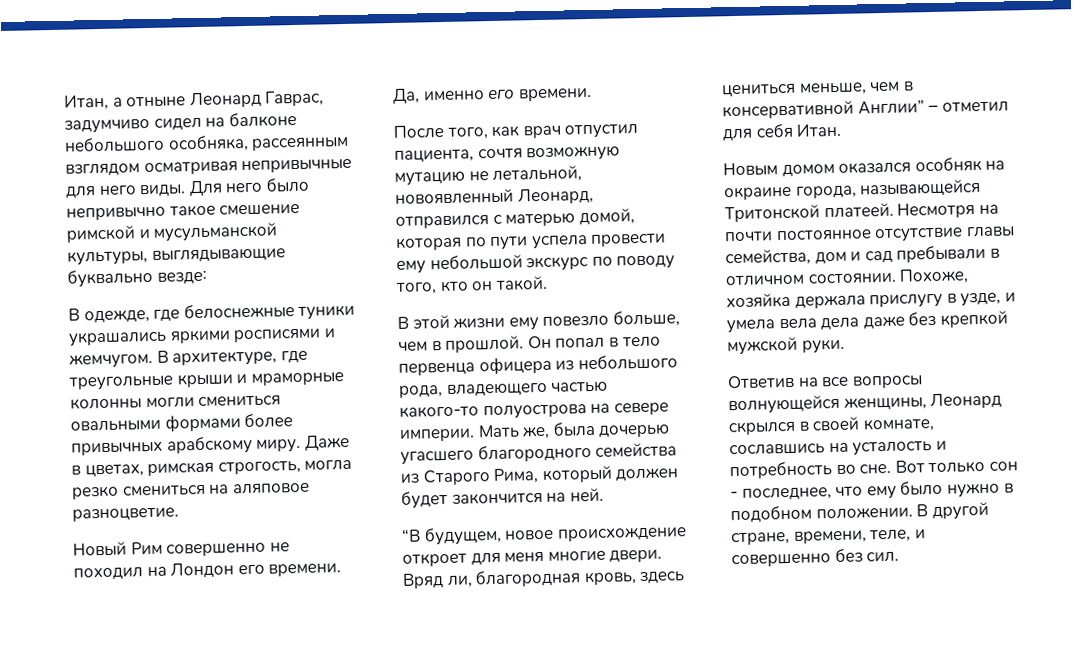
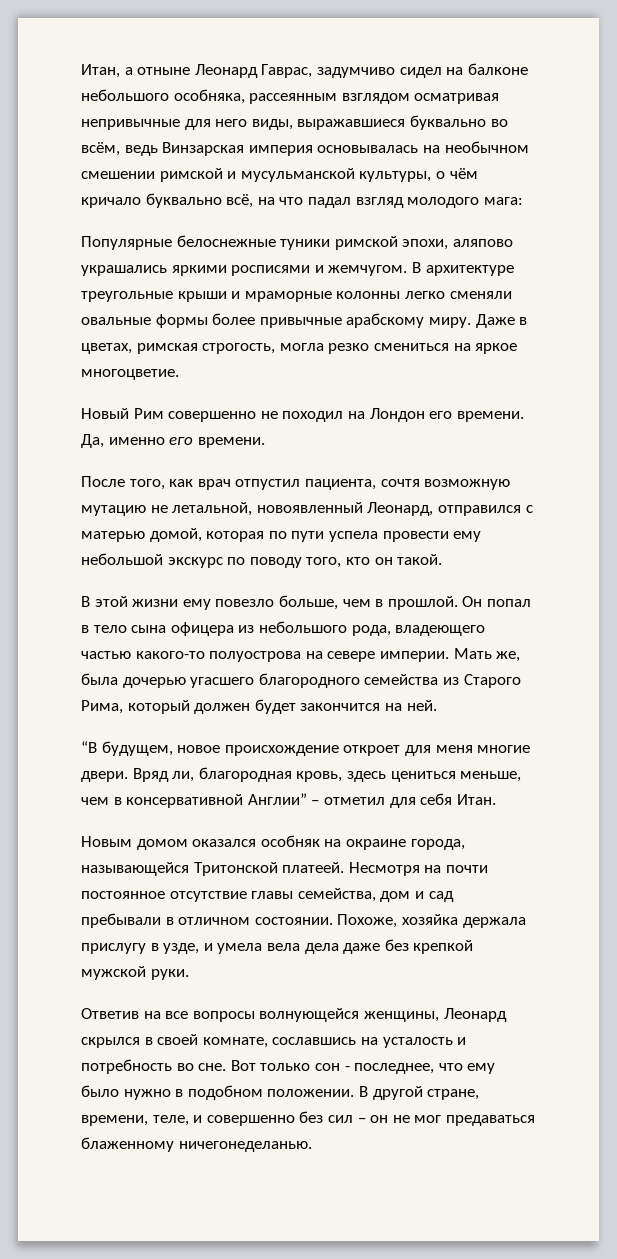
- Итан, а отныне Леонард Гаврас, задумчиво сидел на балконе небольшого особняка, рассеянным взглядом осматривая непривычные для него виды. Для него было непривычно такое смешение римской и мусульманской культуры, выглядывающие буквально везде:
- В одежде, где белоснежные туники украшались яркими росписями и жемчугом.
+ Итан, а отныне Леонард Гаврас, задумчиво сидел на балконе небольшого особняка, рассеянным взглядом осматривая непривычные для него виды, выражавшиеся буквально во всём, ведь Винзарская империя основывалась на необычном смешении римской и мусульманской культуры, о чём кричало буквально всё, на что падал взгляд молодого мага:
+ Популярные белоснежные туники римской эпохи, аляпово украшались яркими росписями и жемчугом.
- В архитектуре, где треугольные крыши и мраморные колонны могли смениться овальными формами более привычных арабскому миру.
+ В архитектуре треугольные крыши и мраморные колонны легко сменяли овальные формы более привычные арабскому миру.
- Даже в цветах, римская строгость, могла резко смениться на аляповое разноцветие.
+ Даже в цветах, римская строгость, могла резко смениться на яркое многоцветие.
- Он попал в тело первенца офицера из небольшого рода, владеющего частью какого-то полуострова на севере империи.
+ Он попал в тело сына офицера из небольшого рода, владеющего частью какого-то полуострова на севере империи.
- В другой стране, времени, теле, и совершенно без сил.
+ В другой стране, времени, теле, и совершенно без сил – он не мог предаваться блаженному ничегонеделанью.

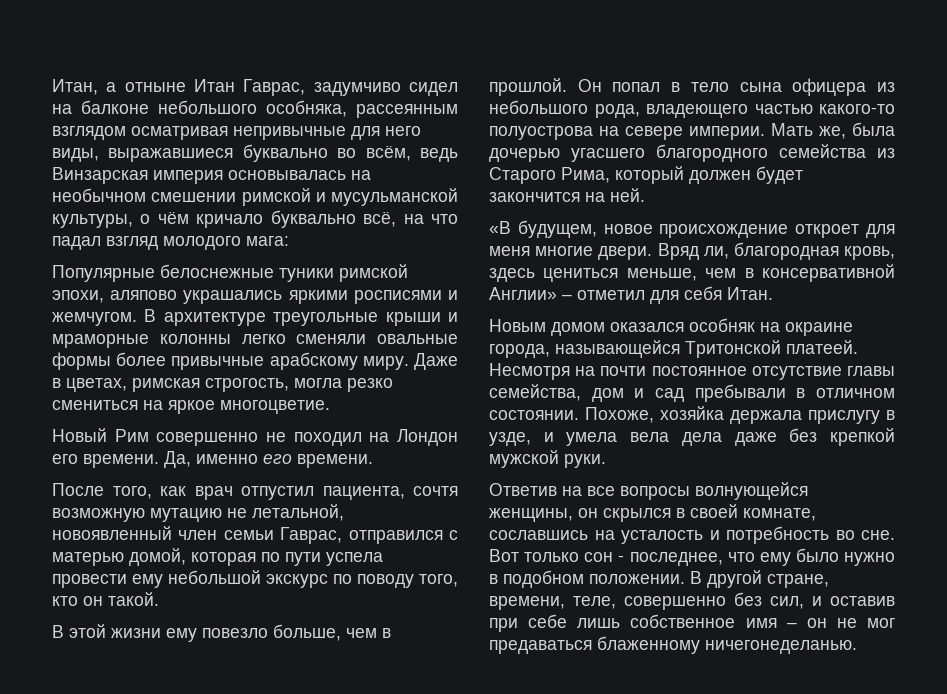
- Итан, а отныне Леонард Гаврас, задумчиво сидел на балконе небольшого особняка, рассеянным взглядом осматривая непривычные для него виды, выражавшиеся буквально во всём, ведь Винзарская империя основывалась на необычном смешении римской и мусульманской культуры, о чём кричало буквально всё, на что падал взгляд молодого мага:
+ Итан, а отныне Итан Гаврас, задумчиво сидел на балконе небольшого особняка, рассеянным взглядом осматривая непривычные для него виды, выражавшиеся буквально во всём, ведь Винзарская империя основывалась на необычном смешении римской и мусульманской культуры, о чём кричало буквально всё, на что падал взгляд молодого мага:
- После того, как врач отпустил пациента, сочтя возможную мутацию не летальной, новоявленный Леонард, отправился с матерью домой, которая по пути успела провести ему небольшой экскурс по поводу того, кто он такой.
+ После того, как врач отпустил пациента, сочтя возможную мутацию не летальной, новоявленный член семьи Гаврас, отправился с матерью домой, которая по пути успела провести ему небольшой экскурс по поводу того, кто он такой.
- “В будущем, новое происхождение откроет для меня многие двери.
+ «В будущем, новое происхождение откроет для меня многие двери.
- Вряд ли, благородная кровь, здесь цениться меньше, чем в консервативной Англии” – отметил для себя Итан.
+ Вряд ли, благородная кровь, здесь цениться меньше, чем в консервативной Англии» – отметил для себя Итан.
- Ответив на все вопросы волнующейся женщины, Леонард скрылся в своей комнате, сославшись на усталость и потребность во сне.
+ Ответив на все вопросы волнующейся женщины, он скрылся в своей комнате, сославшись на усталость и потребность во сне.
- В другой стране, времени, теле, и совершенно без сил – он не мог предаваться блаженному ничегонеделанью.
+ В другой стране, времени, теле, совершенно без сил, и оставив при себе лишь собственное имя – он не мог предаваться блаженному ничегонеделанью.

